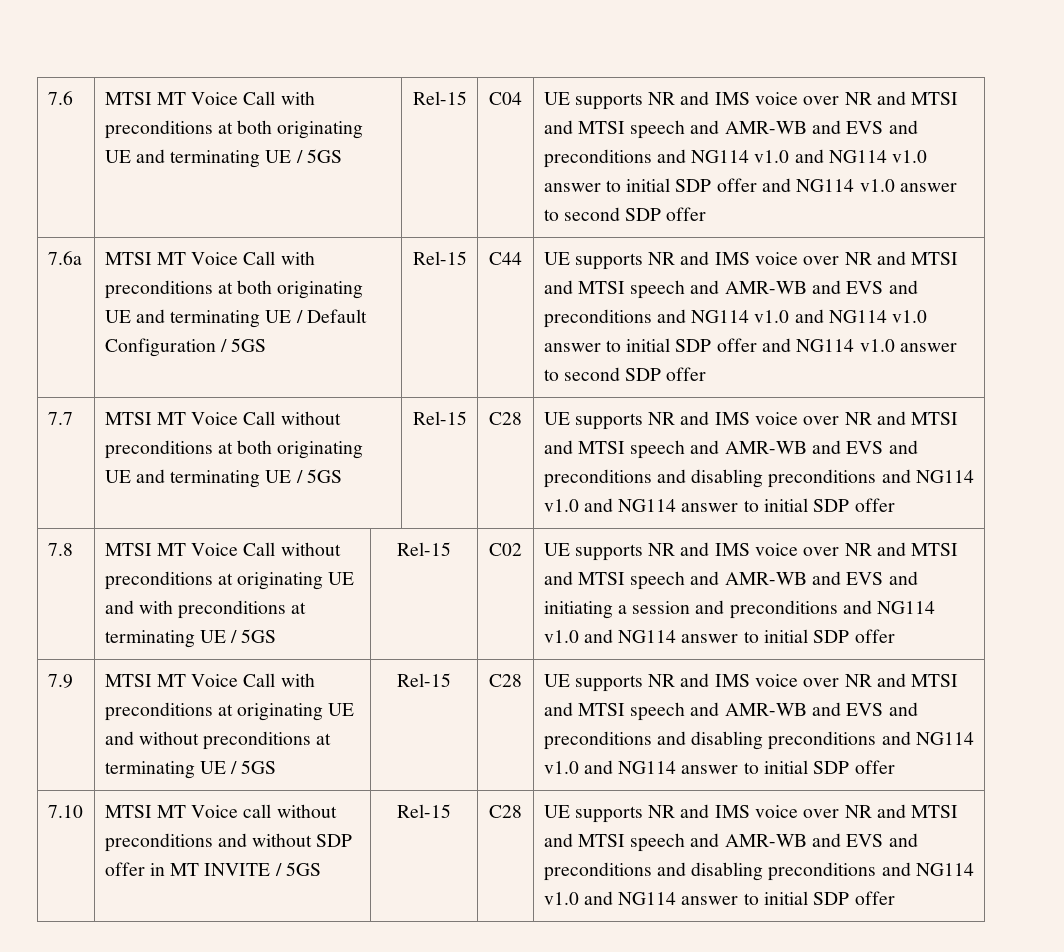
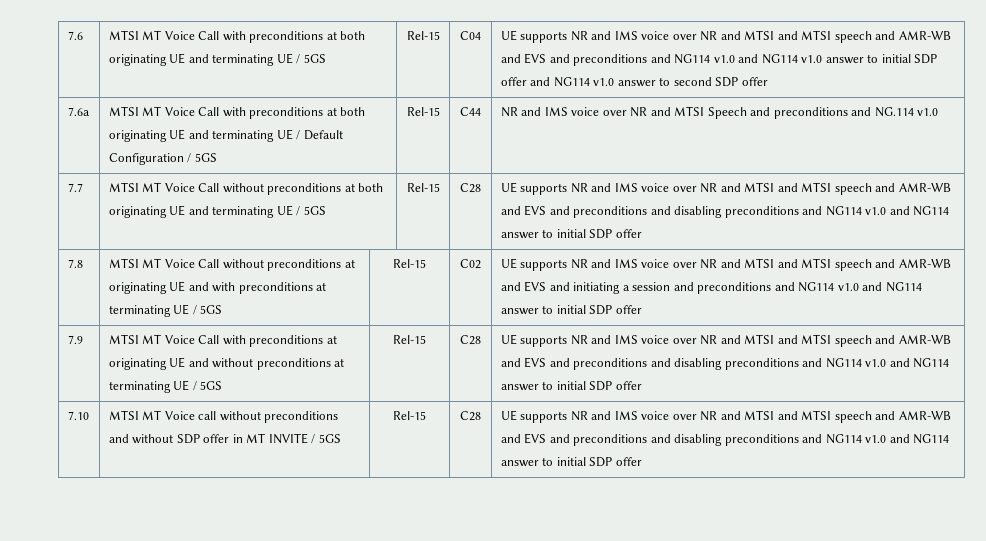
- C44 | UE supports NR and IMS voice over NR and MTSI and MTSI speech and AMR-WB and EVS and preconditions and NG114 v1.0 and NG114 v1.0 answer to initial SDP offer and NG114 v1.0 answer to second SDP offer
+ C44 | NR and IMS voice over NR and MTSI Speech and preconditions and NG.114 v1.0

